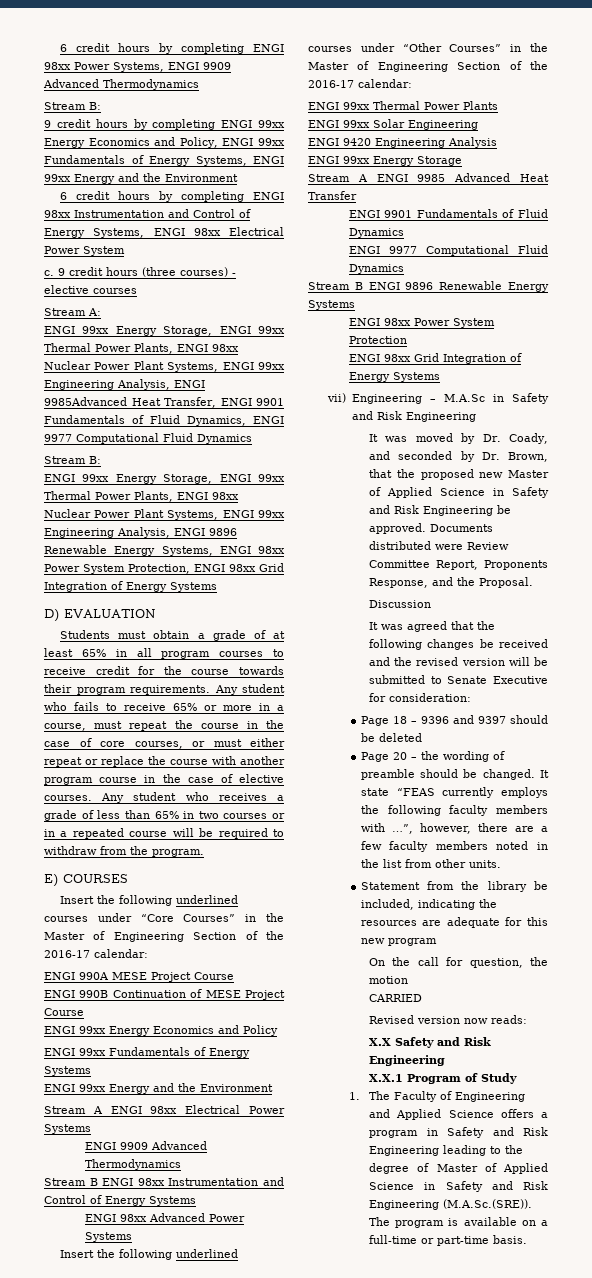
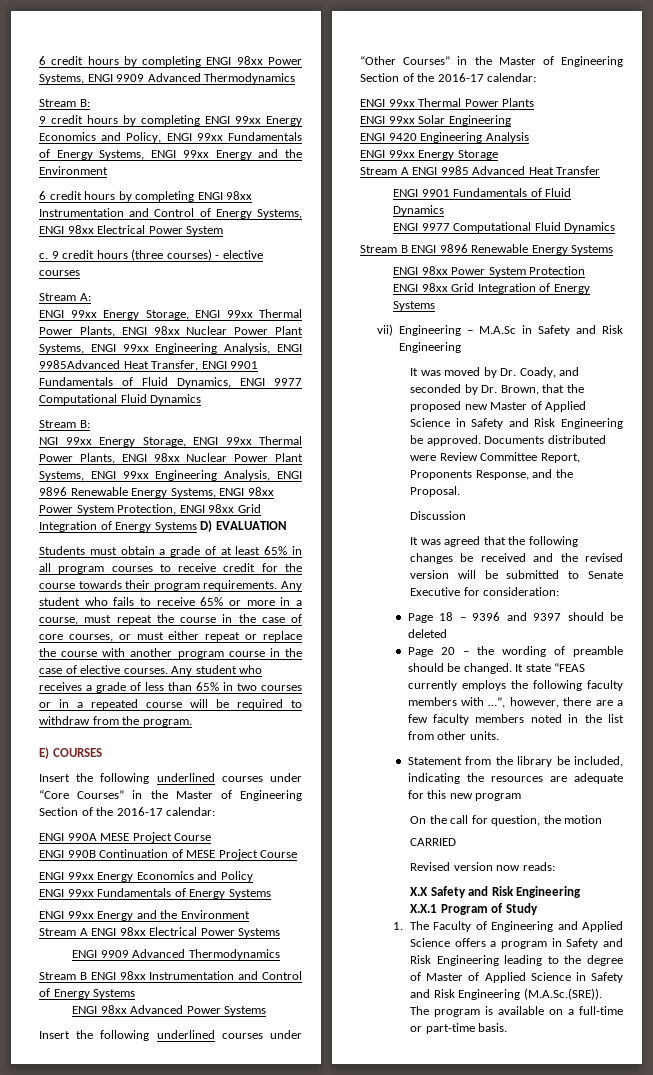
- ENGI 99xx Energy Storage, ENGI 99xx Thermal Power Plants, ENGI 98xx Nuclear Power Plant Systems, ENGI 99xx Engineering Analysis, ENGI 9896 Renewable Energy Systems, ENGI 98xx Power System Protection, ENGI 98xx Grid Integration of Energy Systems
- D) EVALUATION
+ NGI 99xx Energy Storage, ENGI 99xx Thermal Power Plants, ENGI 98xx Nuclear Power Plant Systems, ENGI 99xx Engineering Analysis, ENGI 9896 Renewable Energy Systems, ENGI 98xx Power System Protection, ENGI 98xx Grid Integration of Energy Systems D) EVALUATION

